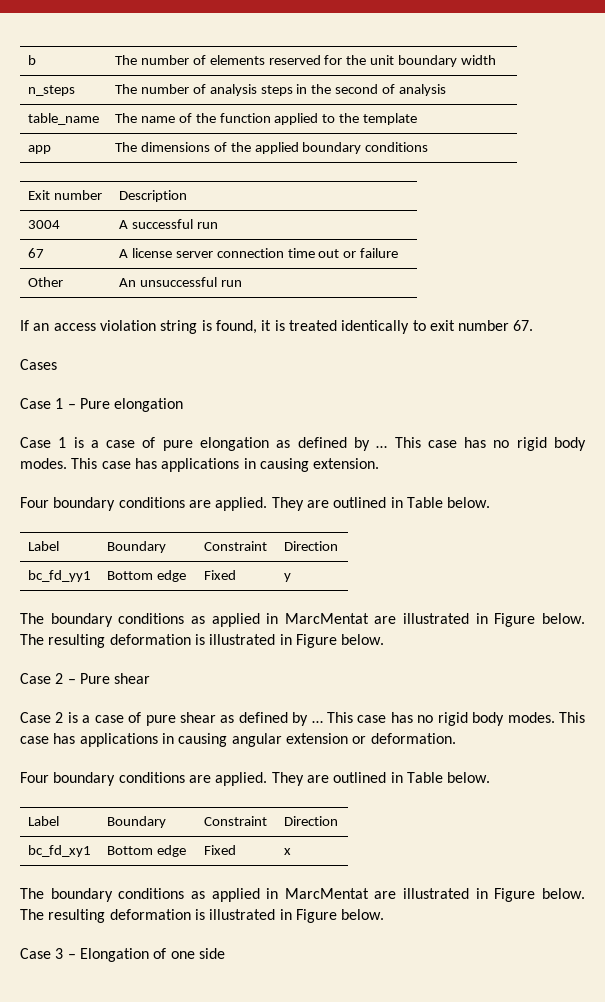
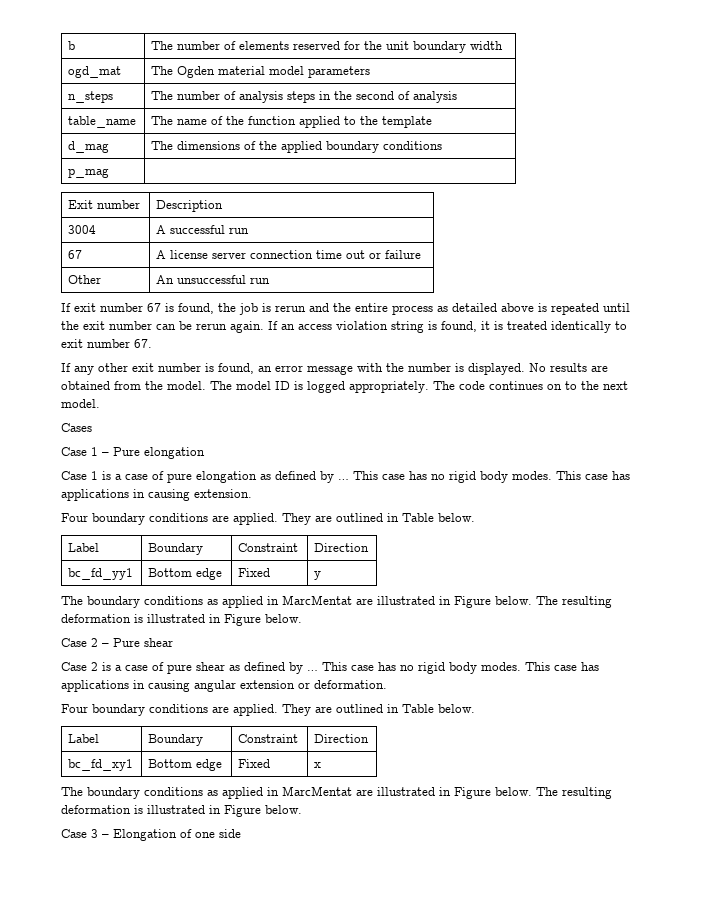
+ ogd_mat | The Ogden material model parameters
- app | The dimensions of the applied boundary conditions
+ d_mag | The dimensions of the applied boundary conditions
+ p_mag |
- If an access violation string is found, it is treated identically to exit number 67.
+ If exit number 67 is found, the job is rerun and the entire process as detailed above is repeated until the exit number can be rerun again. If an access violation string is found, it is treated identically to exit number 67.
+ If any other exit number is found, an error message with the number is displayed. No results are obtained from the model. The model ID is logged appropriately. The code continues on to the next model.

